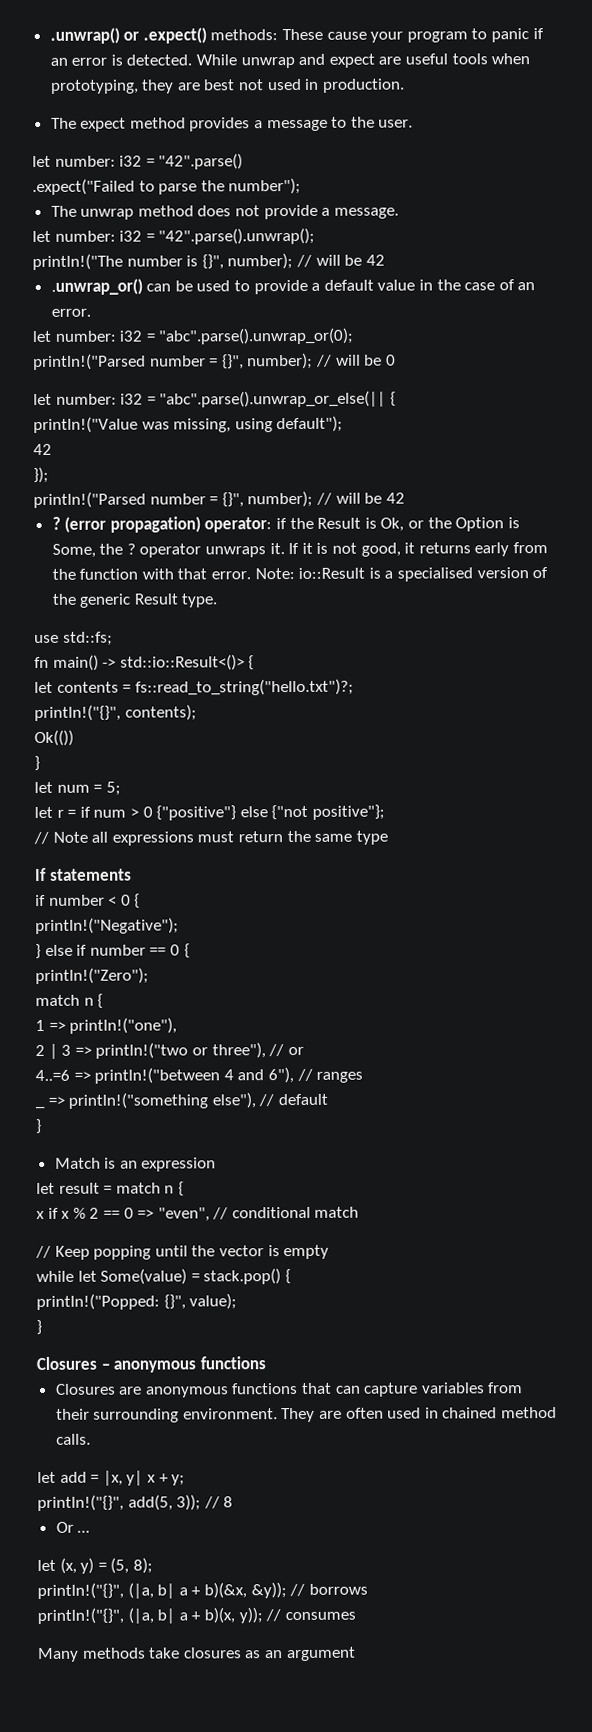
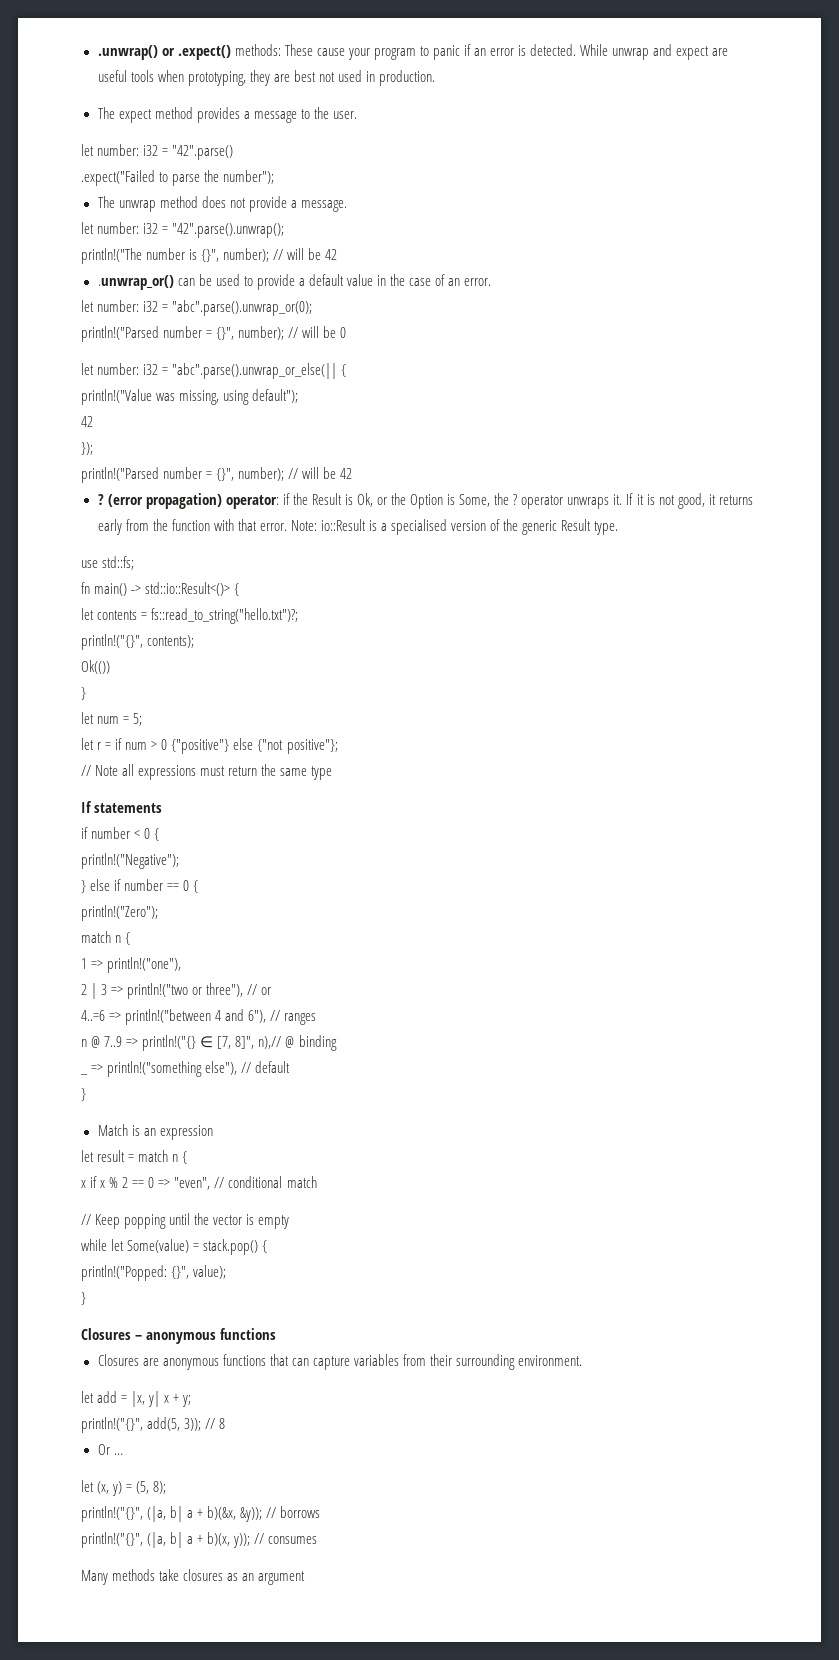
+ n @ 7..9 => println!("{} ∈ [7, 8]", n),// @ binding
- They are often used in chained method calls.

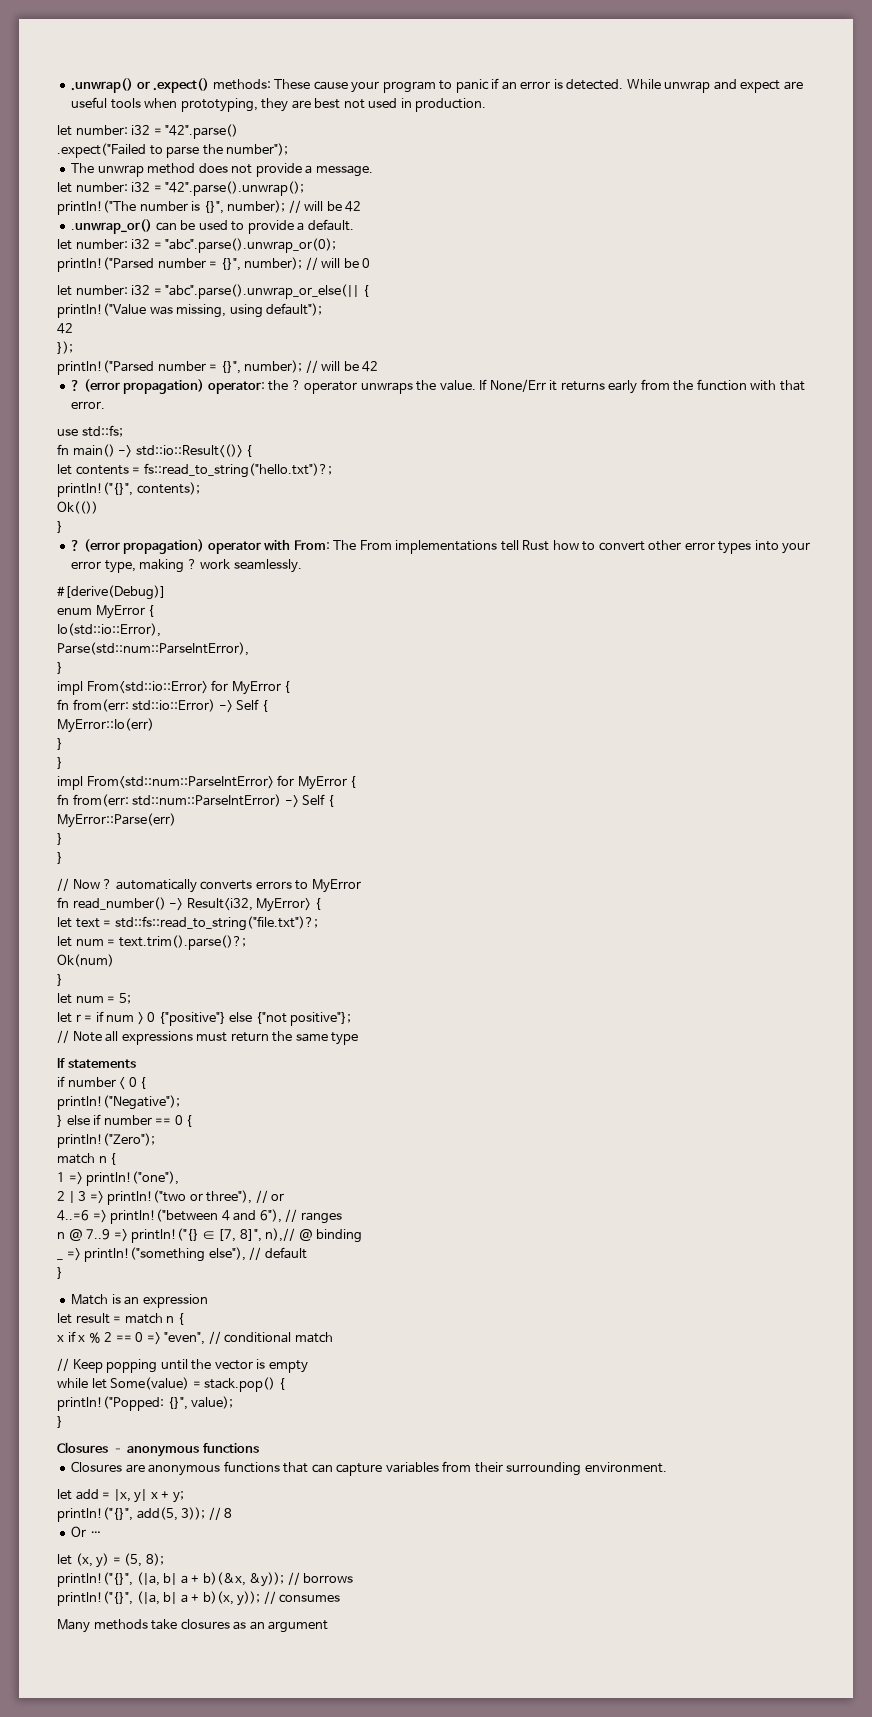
- The expect method provides a message to the user.
- .unwrap_or() can be used to provide a default value in the case of an error.
+ .unwrap_or() can be used to provide a default.
- (error propagation) operator: if the Result is Ok, or the Option is Some, the ? operator unwraps it. If it is not good, it returns early from the function with that error. Note: io::Result is a specialised version of the generic Result type.
+ (error propagation) operator: the ? operator unwraps the value. If None/Err it returns early from the function with that error.
+ ? (error propagation) operator with From: The From implementations tell Rust how to convert other error types into your error type, making ? work seamlessly.
+ #[derive(Debug)]
+ enum MyError {
+ Io(std::io::Error),
+ Parse(std::num::ParseIntError),
+ }
+ impl From<std::io::Error> for MyError {
+ fn from(err: std::io::Error) -> Self {
+ MyError::Io(err)
+ }
+ }
+ impl From<std::num::ParseIntError> for MyError {
+ fn from(err: std::num::ParseIntError) -> Self {
+ MyError::Parse(err)
+ }
+ }
+ // Now ? automatically converts errors to MyError
+ fn read_number() -> Result<i32, MyError> {
+ let text = std::fs::read_to_string("file.txt")?;
+ let num = text.trim().parse()?;
+ Ok(num)
+ }

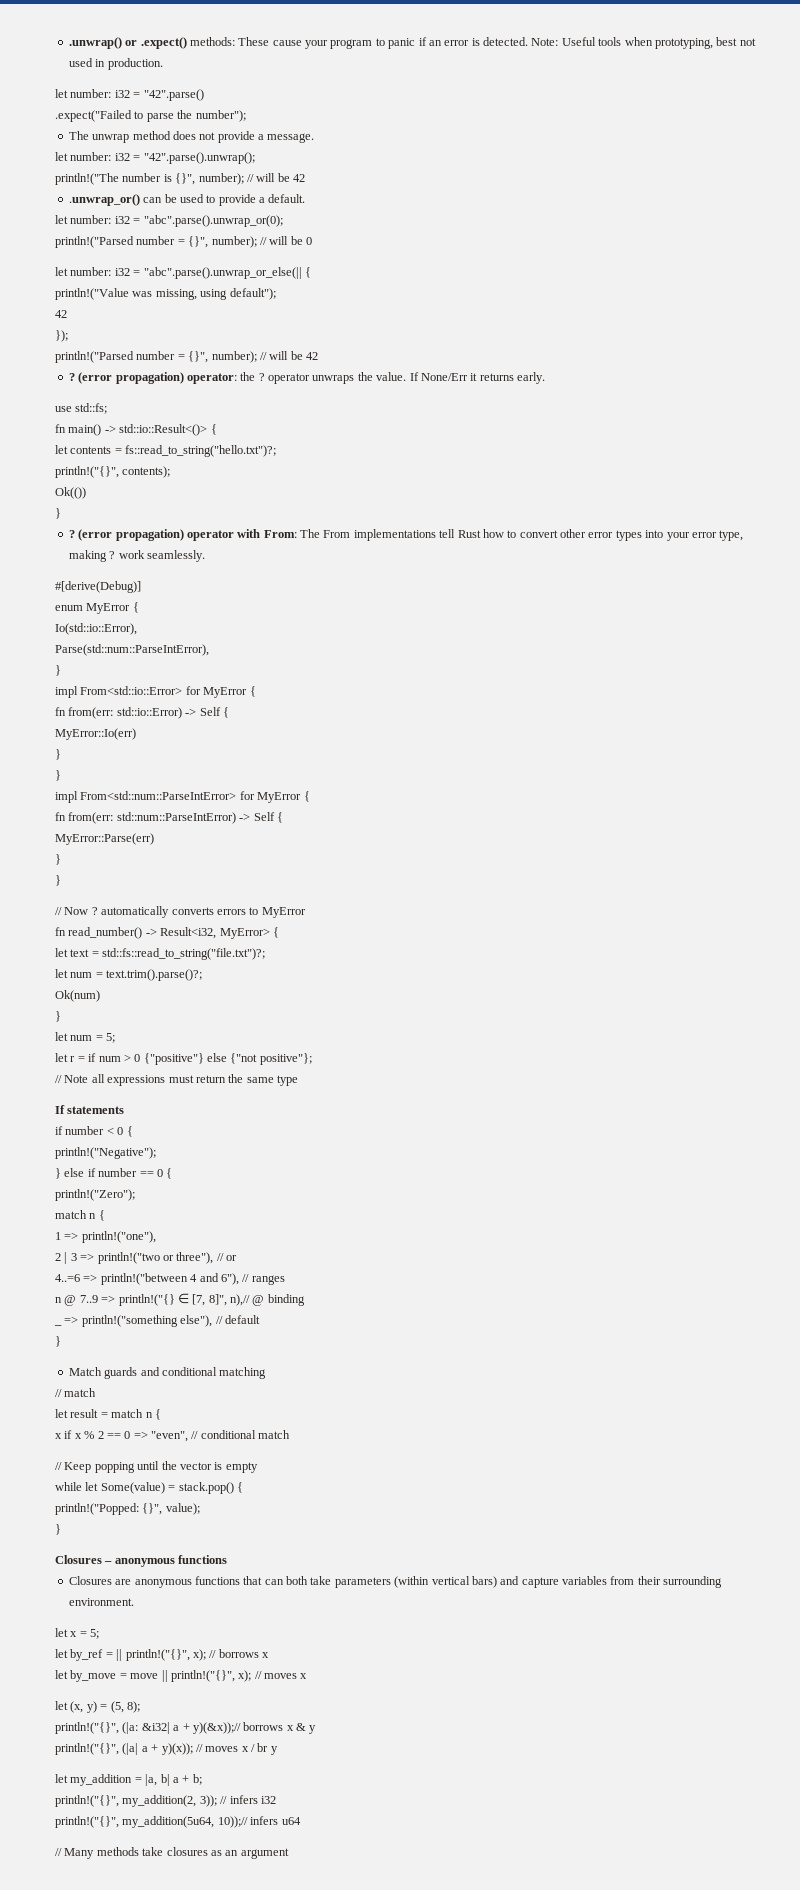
- While unwrap and expect are useful tools when prototyping, they are best not used in production.
+ Note: Useful tools when prototyping, best not used in production.
- If None/Err it returns early from the function with that error.
+ If None/Err it returns early.
- Match is an expression
+ Match guards and conditional matching
+ // match
- Closures are anonymous functions that can capture variables from their surrounding environment.
+ Closures are anonymous functions that can both take parameters (within vertical bars) and capture variables from their surrounding environment.
- let add = |x, y| x + y;
- println!("{}", add(5, 3)); // 8
- Or …
+ let x = 5;
+ let by_ref = || println!("{}", x); // borrows x
+ let by_move = move || println!("{}", x); // moves x
- println!("{}", (|a, b| a + b)(&x, &y)); // borrows
- println!("{}", (|a, b| a + b)(x, y)); // consumes
- Many methods take closures as an argument
+ println!("{}", (|a: &i32| a + y)(&x));// borrows x & y
+ println!("{}", (|a| a + y)(x)); // moves x / br y
+ let my_addition = |a, b| a + b;
+ println!("{}", my_addition(2, 3)); // infers i32
+ println!("{}", my_addition(5u64, 10));// infers u64
+ // Many methods take closures as an argument

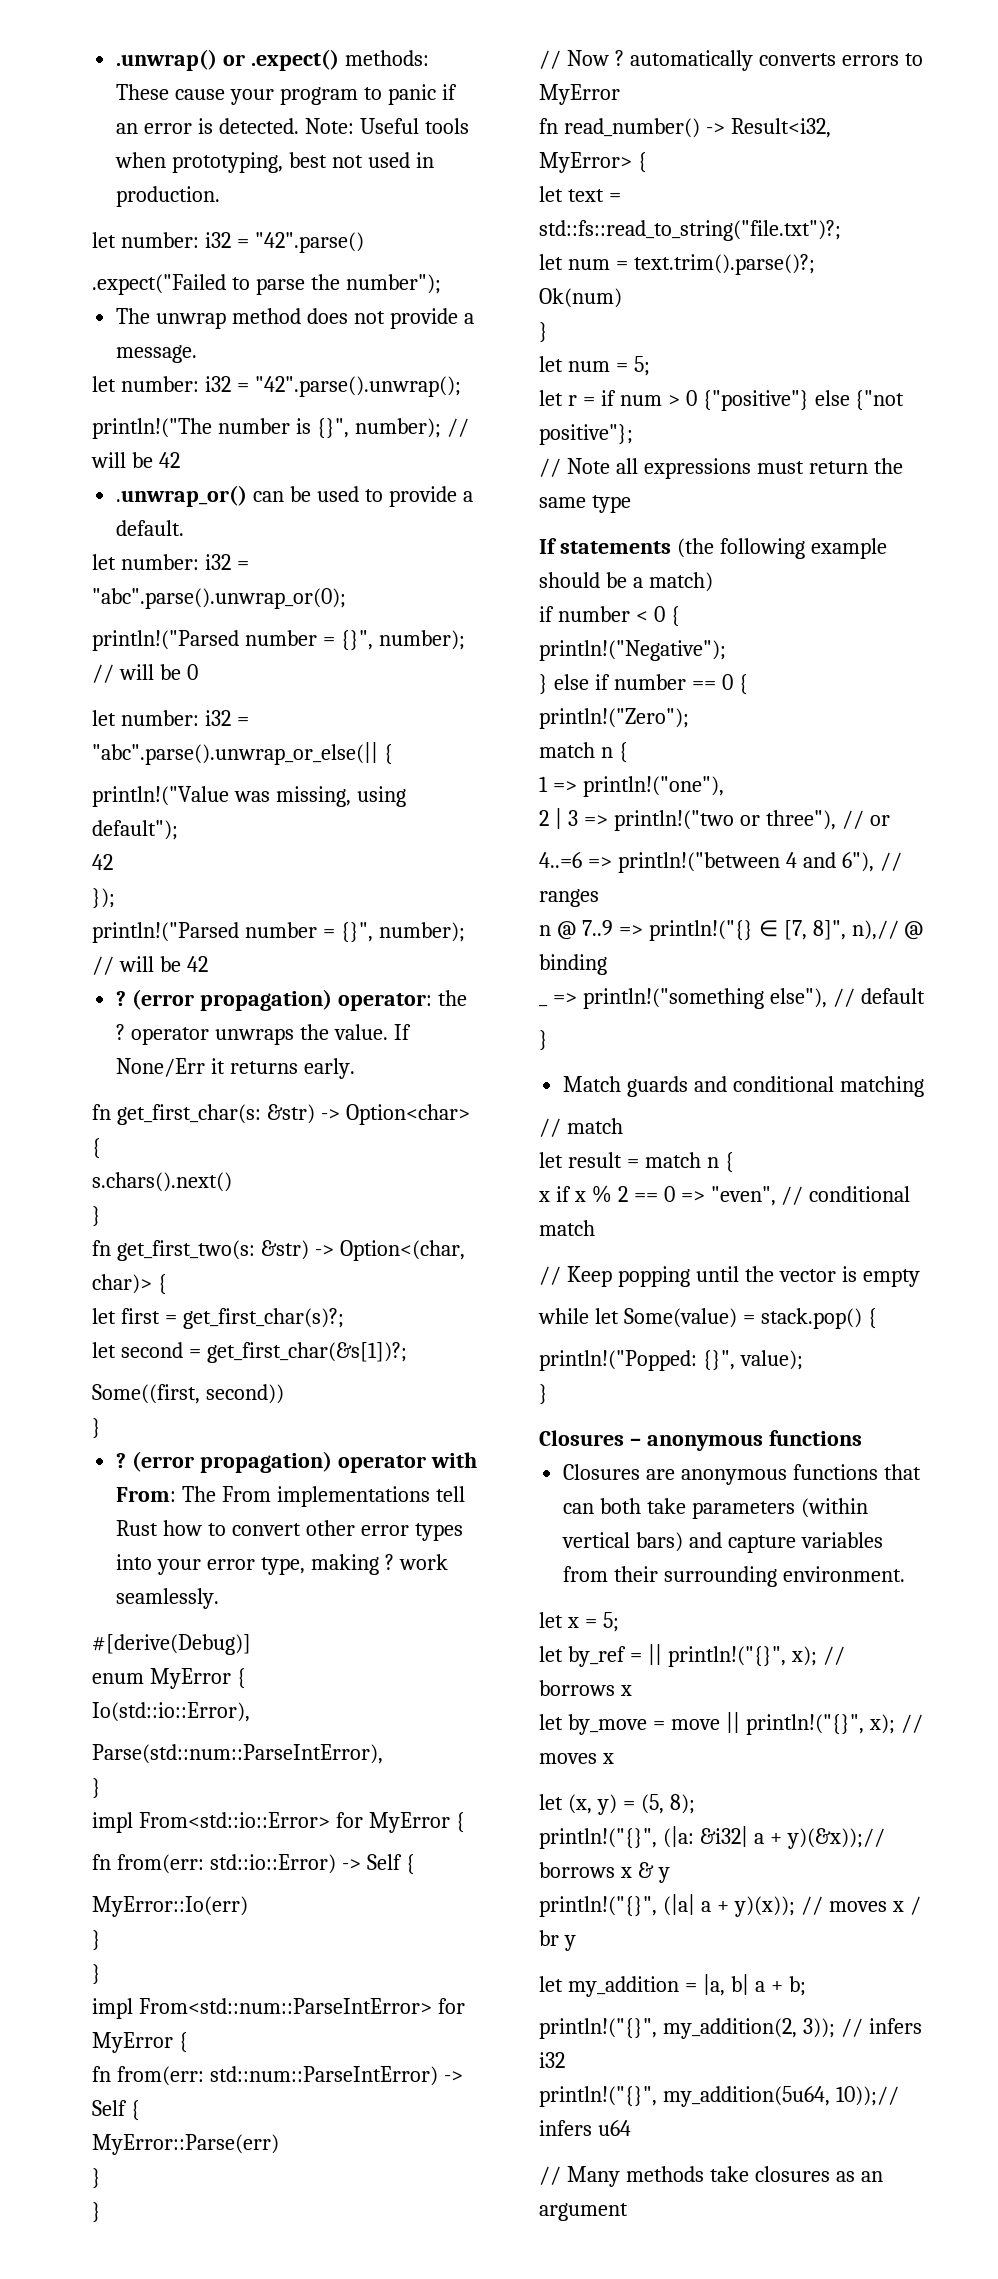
- use std::fs;
- fn main() -> std::io::Result<()> {
- let contents = fs::read_to_string("hello.txt")?;
- println!("{}", contents);
- Ok(())
+ fn get_first_char(s: &str) -> Option<char> {
+ s.chars().next()
+ }
+ fn get_first_two(s: &str) -> Option<(char, char)> {
+ let first = get_first_char(s)?;
+ let second = get_first_char(&s[1])?;
+ Some((first, second))
- If statements
+ If statements (the following example should be a match)

